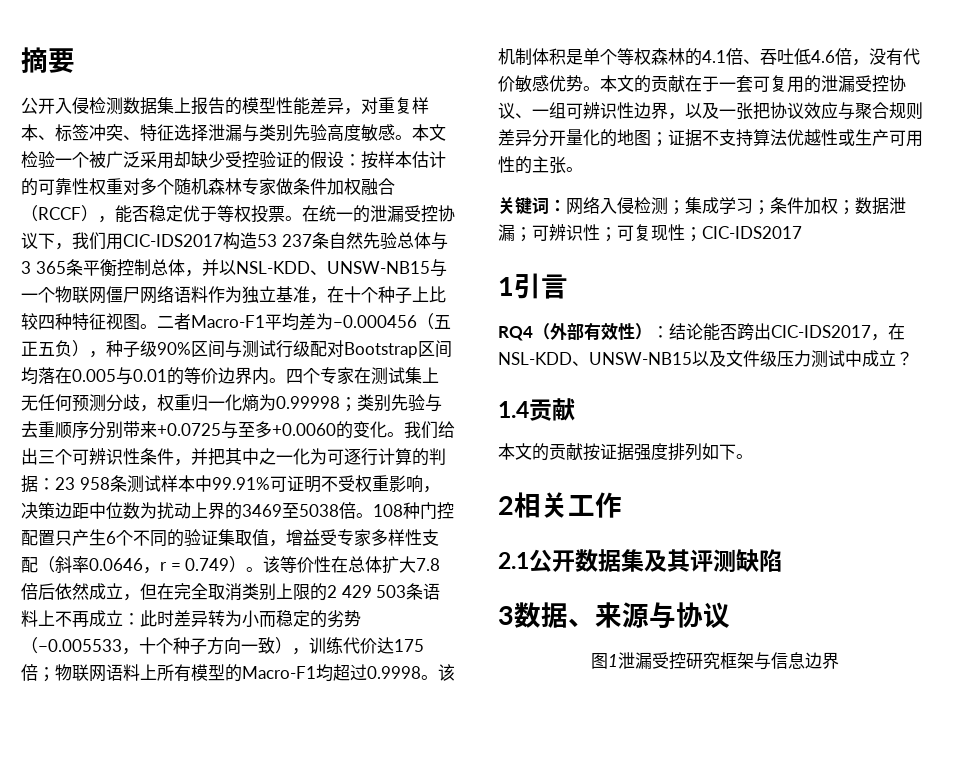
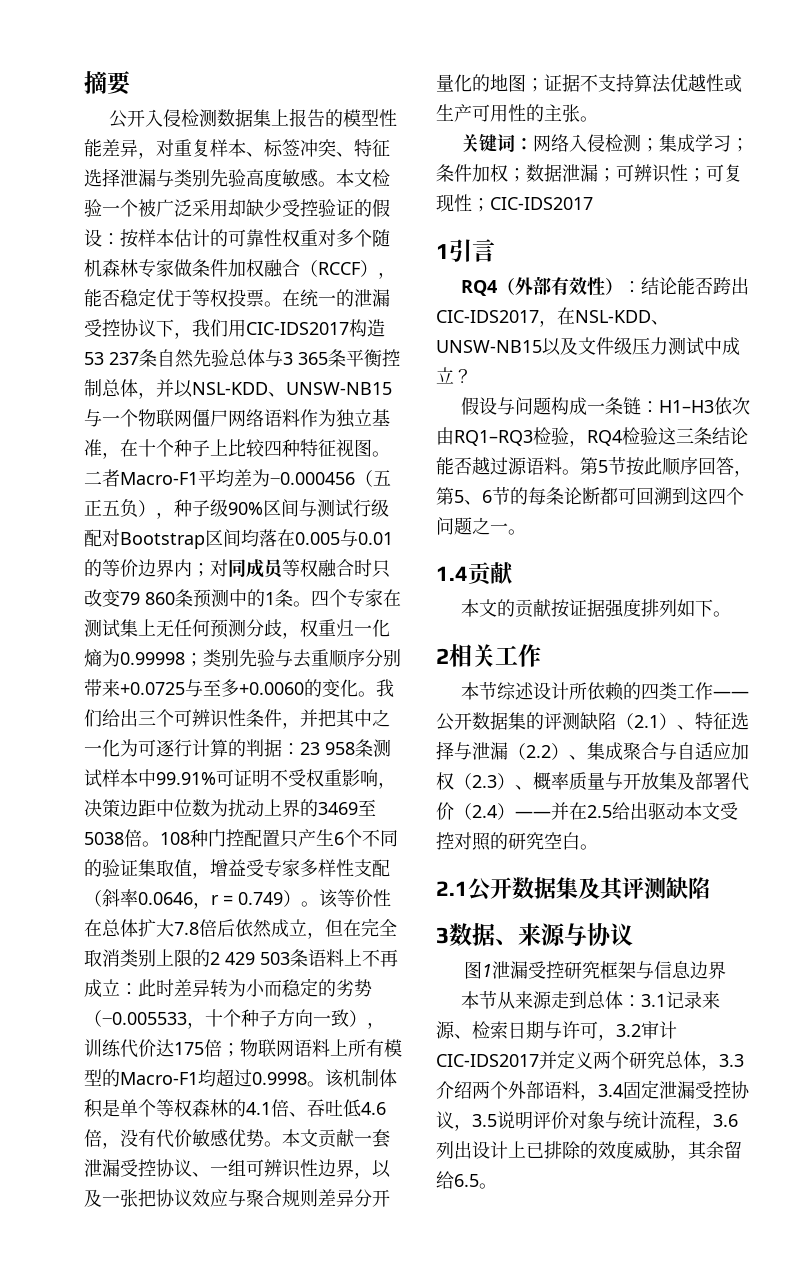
- 二者Macro-F1平均差为−0.000456（五正五负），种子级90%区间与测试行级配对Bootstrap区间均落在0.005与0.01的等价边界内。
+ 二者Macro-F1平均差为−0.000456（五正五负），种子级90%区间与测试行级配对Bootstrap区间均落在0.005与0.01的等价边界内；对同成员等权融合时只改变79 860条预测中的1条。
- 本文的贡献在于一套可复用的泄漏受控协议、一组可辨识性边界，以及一张把协议效应与聚合规则差异分开量化的地图；证据不支持算法优越性或生产可用性的主张。
+ 本文贡献一套泄漏受控协议、一组可辨识性边界，以及一张把协议效应与聚合规则差异分开量化的地图；证据不支持算法优越性或生产可用性的主张。
+ 假设与问题构成一条链：H1–H3依次由RQ1–RQ3检验，RQ4检验这三条结论能否越过源语料。第5节按此顺序回答，第5、6节的每条论断都可回溯到这四个问题之一。
+ 本节综述设计所依赖的四类工作——公开数据集的评测缺陷（2.1）、特征选择与泄漏（2.2）、集成聚合与自适应加权（2.3）、概率质量与开放集及部署代价（2.4）——并在2.5给出驱动本文受控对照的研究空白。
+ 本节从来源走到总体：3.1记录来源、检索日期与许可，3.2审计CIC-IDS2017并定义两个研究总体，3.3介绍两个外部语料，3.4固定泄漏受控协议，3.5说明评价对象与统计流程，3.6列出设计上已排除的效度威胁，其余留给6.5。

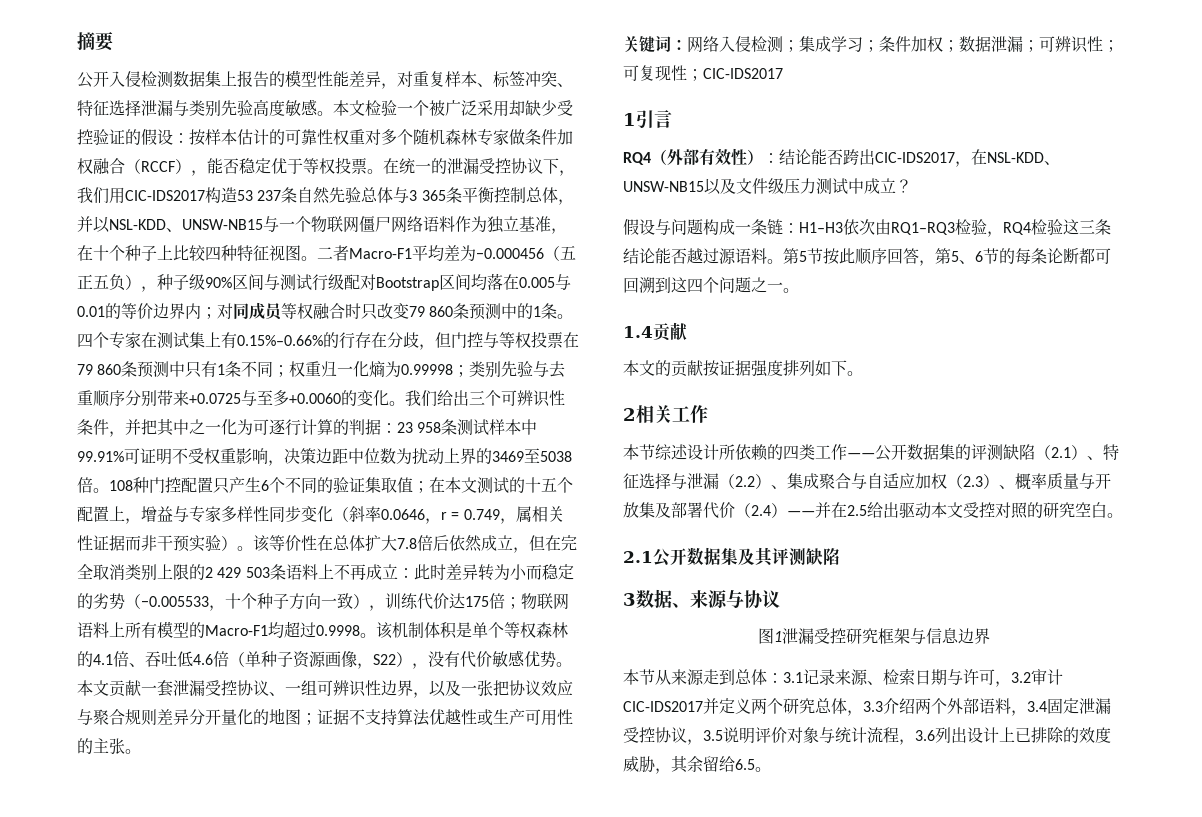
- 四个专家在测试集上无任何预测分歧，权重归一化熵为0.99998；类别先验与去重顺序分别带来+0.0725与至多+0.0060的变化。
+ 四个专家在测试集上有0.15%–0.66%的行存在分歧，但门控与等权投票在79 860条预测中只有1条不同；权重归一化熵为0.99998；类别先验与去重顺序分别带来+0.0725与至多+0.0060的变化。
- 108种门控配置只产生6个不同的验证集取值，增益受专家多样性支配（斜率0.0646，r = 0.749）。
+ 108种门控配置只产生6个不同的验证集取值；在本文测试的十五个配置上，增益与专家多样性同步变化（斜率0.0646，r = 0.749，属相关性证据而非干预实验）。
- 该机制体积是单个等权森林的4.1倍、吞吐低4.6倍，没有代价敏感优势。
+ 该机制体积是单个等权森林的4.1倍、吞吐低4.6倍（单种子资源画像，S22），没有代价敏感优势。

